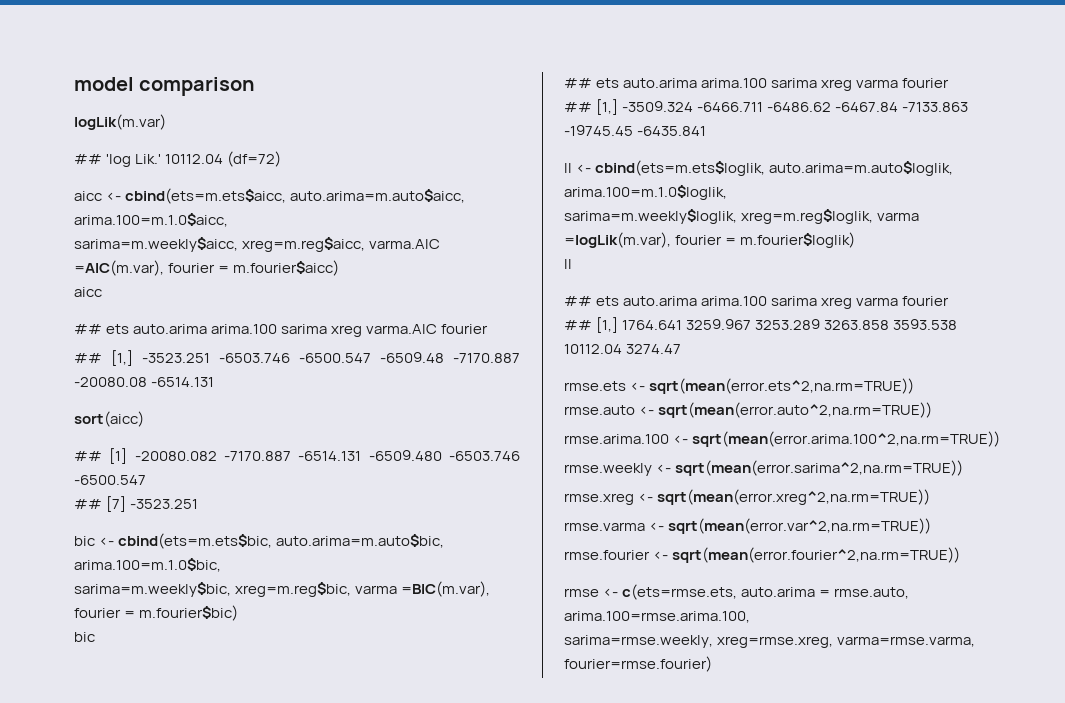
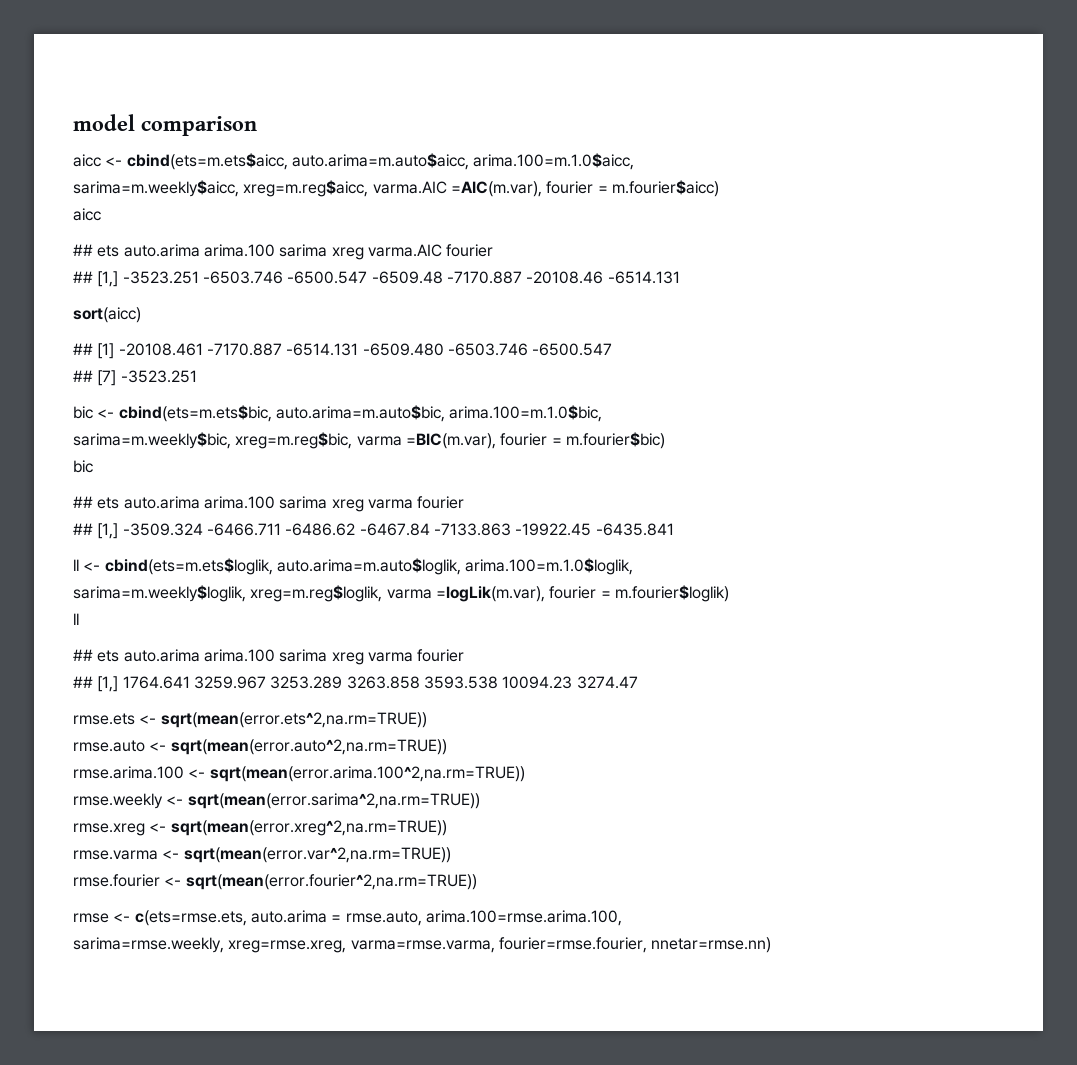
- logLik(m.var)
- ## 'log Lik.' 10112.04 (df=72)
- ## [1,] -3523.251 -6503.746 -6500.547 -6509.48 -7170.887 -20080.08 -6514.131
+ ## [1,] -3523.251 -6503.746 -6500.547 -6509.48 -7170.887 -20108.46 -6514.131
- ## [1] -20080.082 -7170.887 -6514.131 -6509.480 -6503.746 -6500.547
+ ## [1] -20108.461 -7170.887 -6514.131 -6509.480 -6503.746 -6500.547
- ## [1,] -3509.324 -6466.711 -6486.62 -6467.84 -7133.863 -19745.45 -6435.841
+ ## [1,] -3509.324 -6466.711 -6486.62 -6467.84 -7133.863 -19922.45 -6435.841
- ## [1,] 1764.641 3259.967 3253.289 3263.858 3593.538 10112.04 3274.47
+ ## [1,] 1764.641 3259.967 3253.289 3263.858 3593.538 10094.23 3274.47
- sarima=rmse.weekly, xreg=rmse.xreg, varma=rmse.varma, fourier=rmse.fourier)
+ sarima=rmse.weekly, xreg=rmse.xreg, varma=rmse.varma, fourier=rmse.fourier, nnetar=rmse.nn)

